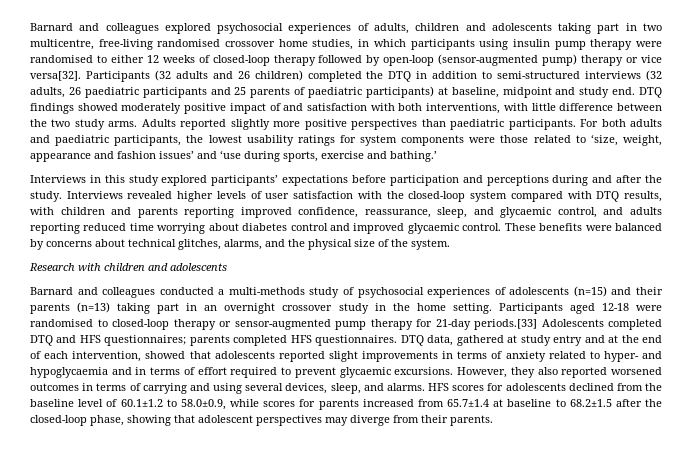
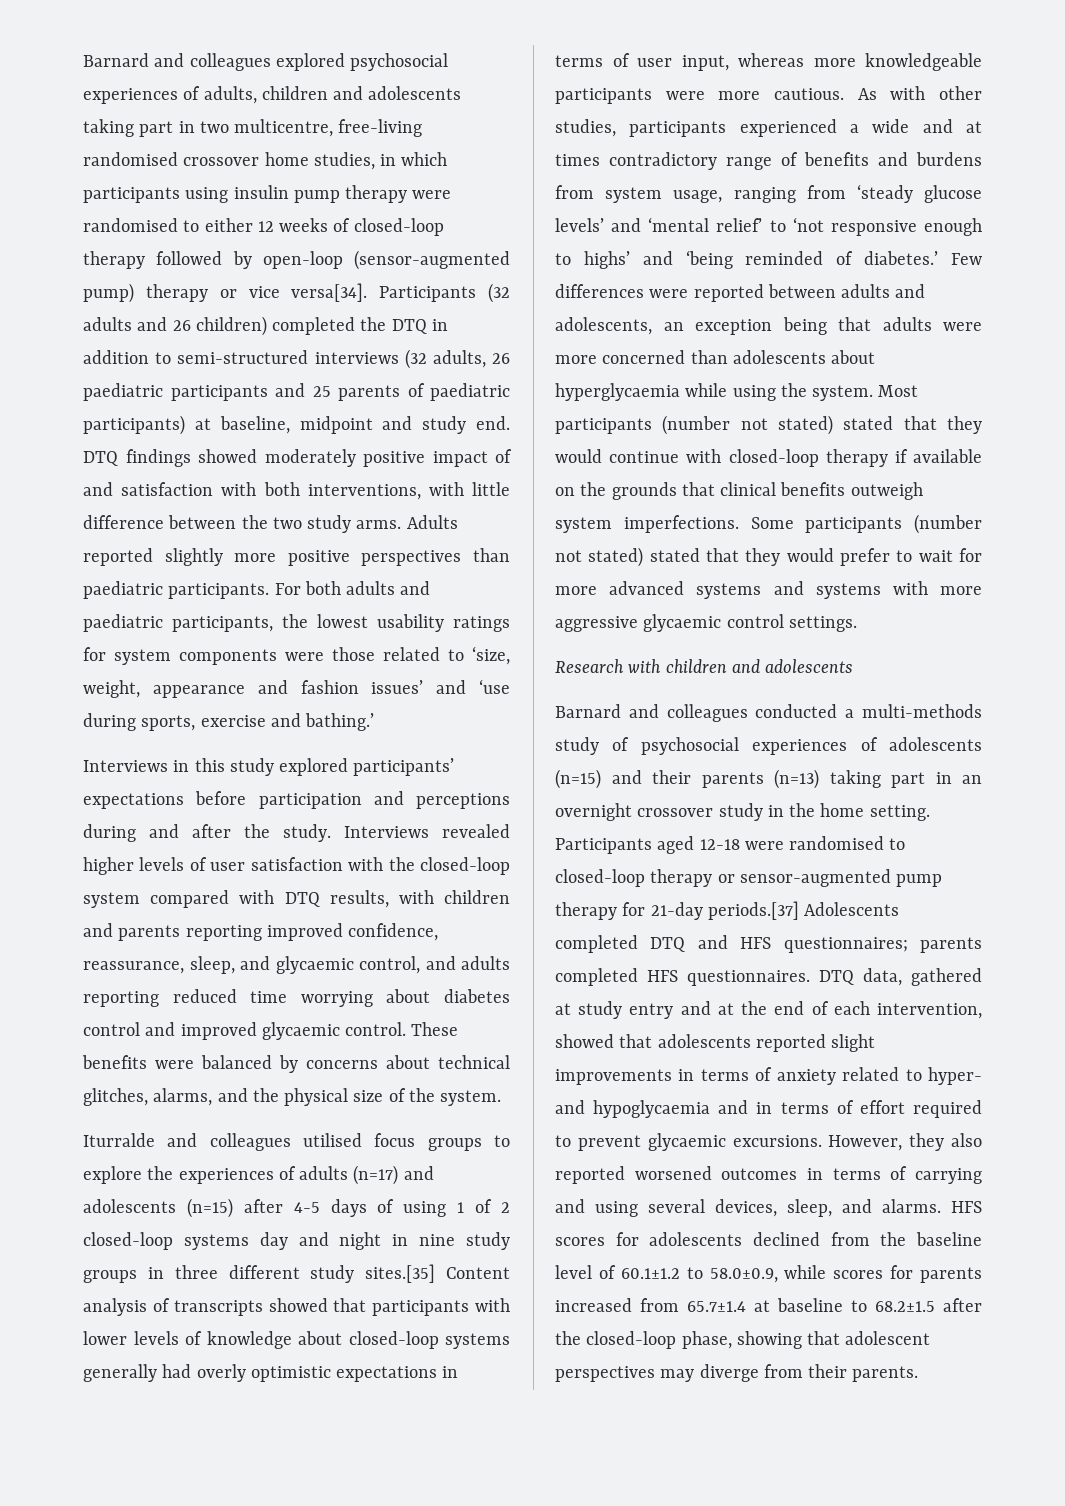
- Barnard and colleagues explored psychosocial experiences of adults, children and adolescents taking part in two multicentre, free-living randomised crossover home studies, in which participants using insulin pump therapy were randomised to either 12 weeks of closed-loop therapy followed by open-loop (sensor-augmented pump) therapy or vice versa[32].
+ Barnard and colleagues explored psychosocial experiences of adults, children and adolescents taking part in two multicentre, free-living randomised crossover home studies, in which participants using insulin pump therapy were randomised to either 12 weeks of closed-loop therapy followed by open-loop (sensor-augmented pump) therapy or vice versa[34].
+ Iturralde and colleagues utilised focus groups to explore the experiences of adults (n=17) and adolescents (n=15) after 4-5 days of using 1 of 2 closed-loop systems day and night in nine study groups in three different study sites.[35] Content analysis of transcripts showed that participants with lower levels of knowledge about closed-loop systems generally had overly optimistic expectations in terms of user input, whereas more knowledgeable participants were more cautious. As with other studies, participants experienced a wide and at times contradictory range of benefits and burdens from system usage, ranging from ‘steady glucose levels’ and ‘mental relief’ to ‘not responsive enough to highs’ and ‘being reminded of diabetes.’ Few differences were reported between adults and adolescents, an exception being that adults were more concerned than adolescents about hyperglycaemia while using the system. Most participants (number not stated) stated that they would continue with closed-loop therapy if available on the grounds that clinical benefits outweigh system imperfections. Some participants (number not stated) stated that they would prefer to wait for more advanced systems and systems with more aggressive glycaemic control settings.
- Participants aged 12-18 were randomised to closed-loop therapy or sensor-augmented pump therapy for 21-day periods.[33] Adolescents completed DTQ and HFS questionnaires; parents completed HFS questionnaires.
+ Participants aged 12-18 were randomised to closed-loop therapy or sensor-augmented pump therapy for 21-day periods.[37] Adolescents completed DTQ and HFS questionnaires; parents completed HFS questionnaires.

